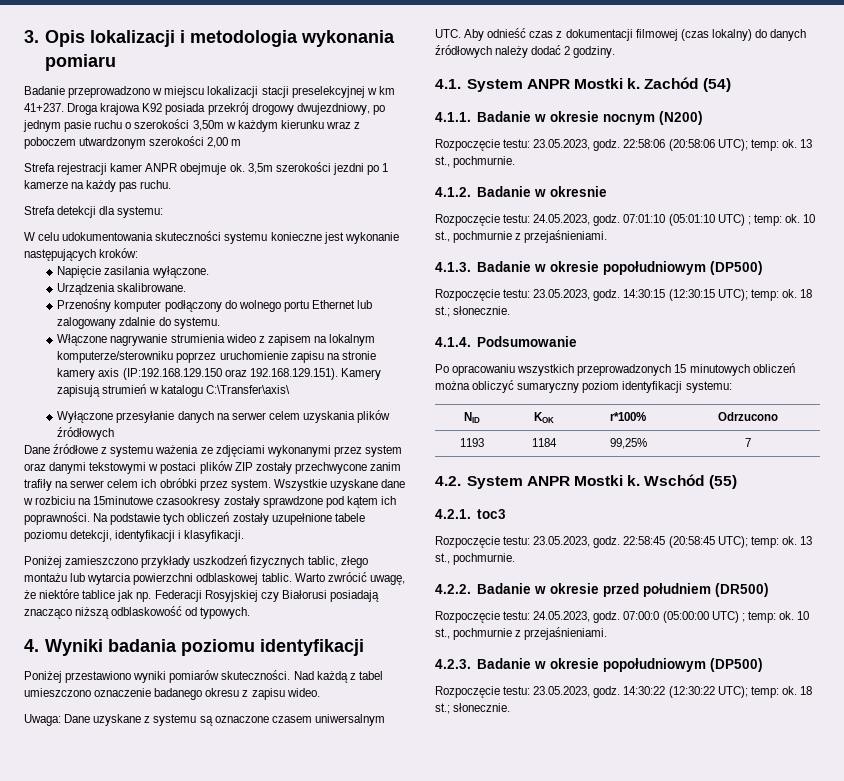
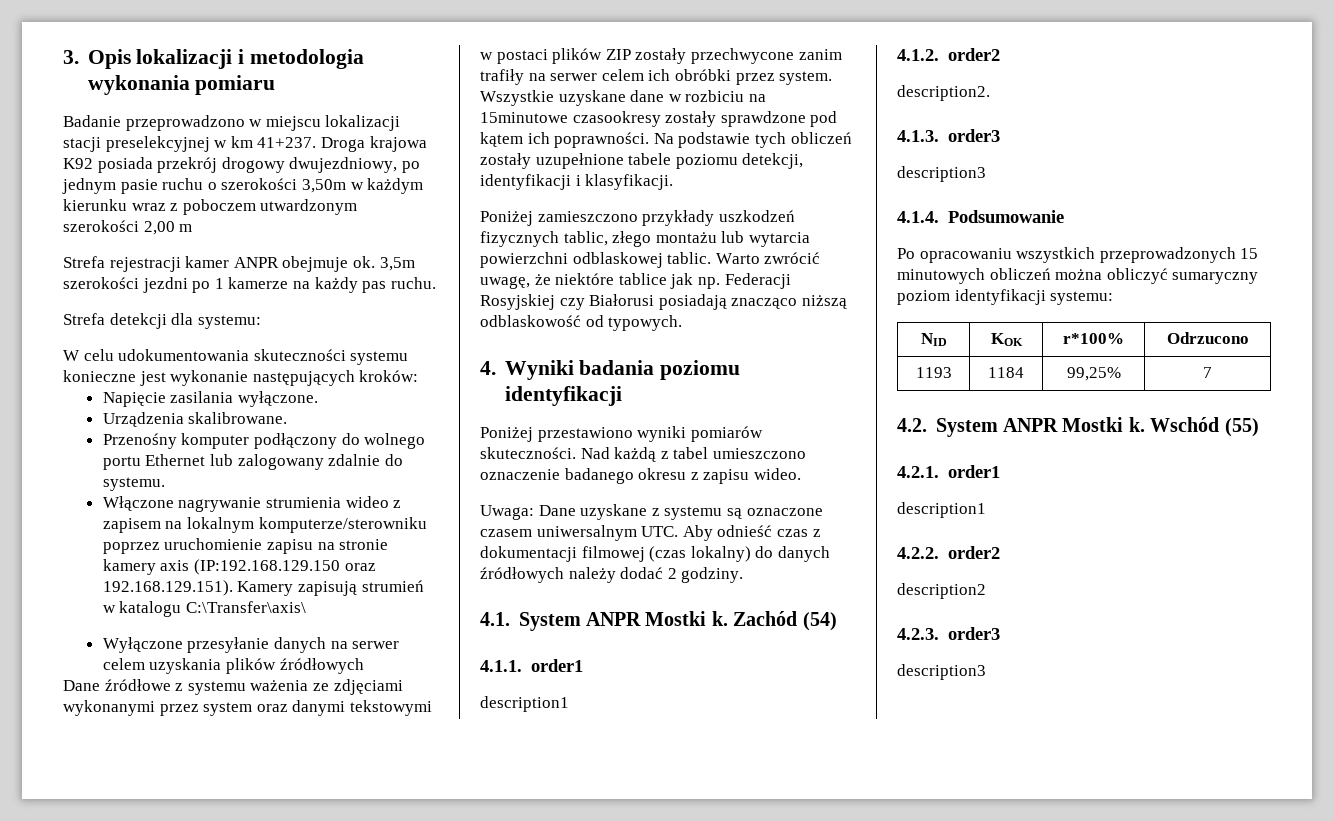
- 4.1.1. Badanie w okresie nocnym (N200)
- Rozpoczęcie testu: 23.05.2023, godz. 22:58:06 (20:58:06 UTC); temp: ok. 13 st., pochmurnie.
- 4.1.2. Badanie w okresnie
- Rozpoczęcie testu: 24.05.2023, godz. 07:01:10 (05:01:10 UTC) ; temp: ok. 10 st., pochmurnie z przejaśnieniami.
- 4.1.3. Badanie w okresie popołudniowym (DP500)
- Rozpoczęcie testu: 23.05.2023, godz. 14:30:15 (12:30:15 UTC); temp: ok. 18 st.; słonecznie.
+ 4.1.1. order1
+ description1
+ 4.1.2. order2
+ description2.
+ 4.1.3. order3
+ description3
- 4.2.1. toc3
- Rozpoczęcie testu: 23.05.2023, godz. 22:58:45 (20:58:45 UTC); temp: ok. 13 st., pochmurnie.
- 4.2.2. Badanie w okresie przed południem (DR500)
- Rozpoczęcie testu: 24.05.2023, godz. 07:00:0 (05:00:00 UTC) ; temp: ok. 10 st., pochmurnie z przejaśnieniami.
- 4.2.3. Badanie w okresie popołudniowym (DP500)
- Rozpoczęcie testu: 23.05.2023, godz. 14:30:22 (12:30:22 UTC); temp: ok. 18 st.; słonecznie.
+ 4.2.1. order1
+ description1
+ 4.2.2. order2
+ description2
+ 4.2.3. order3
+ description3

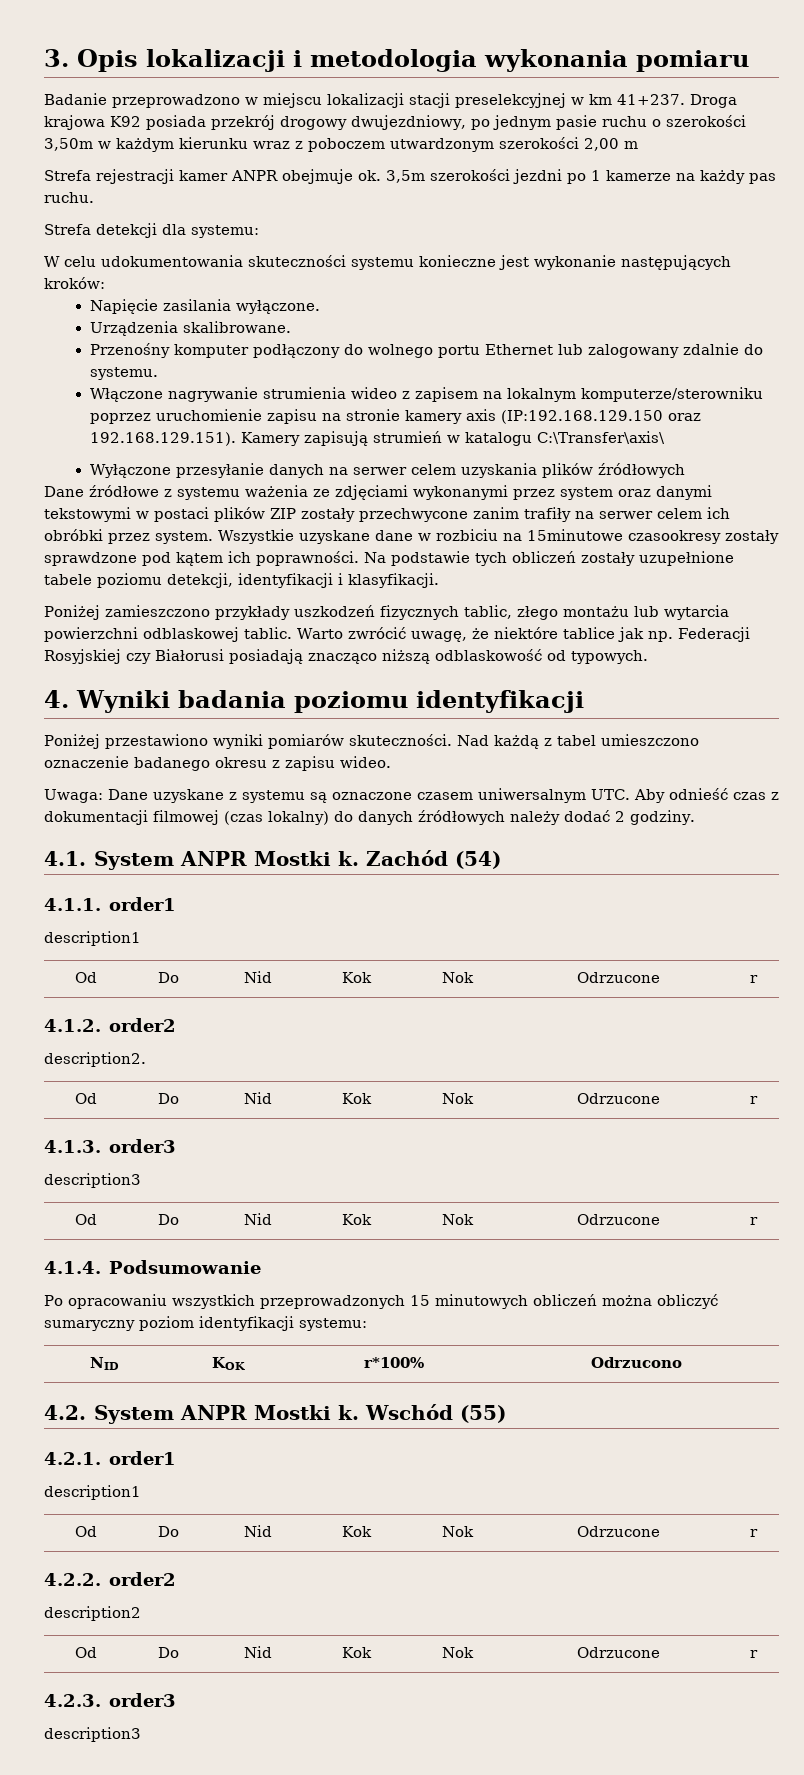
  4.1.1. order1
  description1
+ Od | Do | Nid | Kok | Nok | Odrzucone | r
  4.1.2. order2
  description2.
+ Od | Do | Nid | Kok | Nok | Odrzucone | r
  4.1.3. order3
  description3
+ Od | Do | Nid | Kok | Nok | Odrzucone | r
- 1193 | 1184 | 99,25% | 7
  4.2.1. order1
  description1
+ Od | Do | Nid | Kok | Nok | Odrzucone | r
  4.2.2. order2
  description2
+ Od | Do | Nid | Kok | Nok | Odrzucone | r

